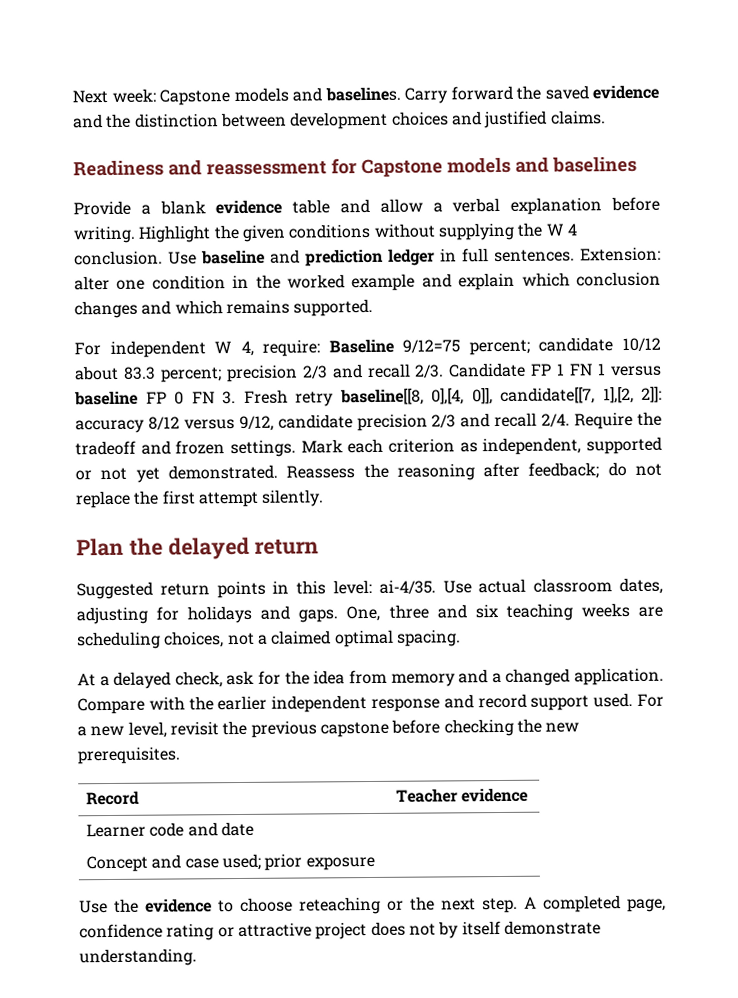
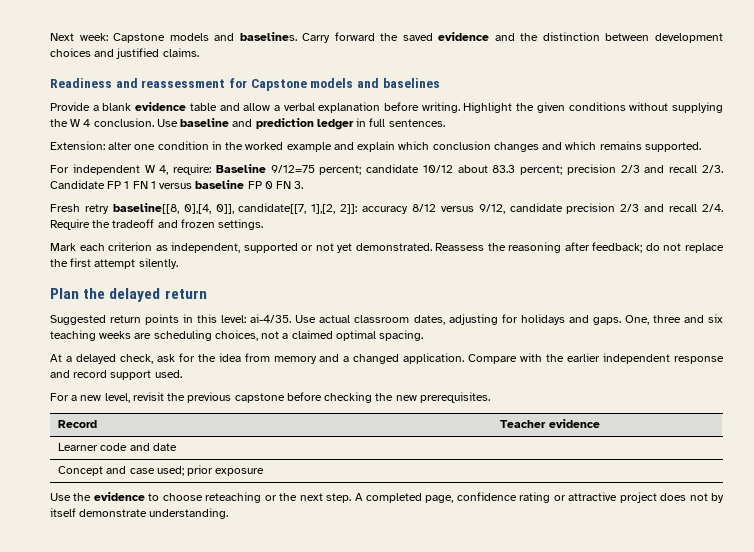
- Use baseline and prediction ledger in full sentences. Extension: alter one condition in the worked example and explain which conclusion changes and which remains supported.
+ Use baseline and prediction ledger in full sentences.
+ Extension: alter one condition in the worked example and explain which conclusion changes and which remains supported.
- Candidate FP 1 FN 1 versus baseline FP 0 FN 3. Fresh retry baseline[[8, 0],[4, 0]], candidate[[7, 1],[2, 2]]: accuracy 8/12 versus 9/12, candidate precision 2/3 and recall 2/4.
+ Candidate FP 1 FN 1 versus baseline FP 0 FN 3.
+ Fresh retry baseline[[8, 0],[4, 0]], candidate[[7, 1],[2, 2]]: accuracy 8/12 versus 9/12, candidate precision 2/3 and recall 2/4.
- Require the tradeoff and frozen settings. Mark each criterion as independent, supported or not yet demonstrated.
+ Require the tradeoff and frozen settings.
+ Mark each criterion as independent, supported or not yet demonstrated.
- Compare with the earlier independent response and record support used. For a new level, revisit the previous capstone before checking the new prerequisites.
+ Compare with the earlier independent response and record support used.
+ For a new level, revisit the previous capstone before checking the new prerequisites.

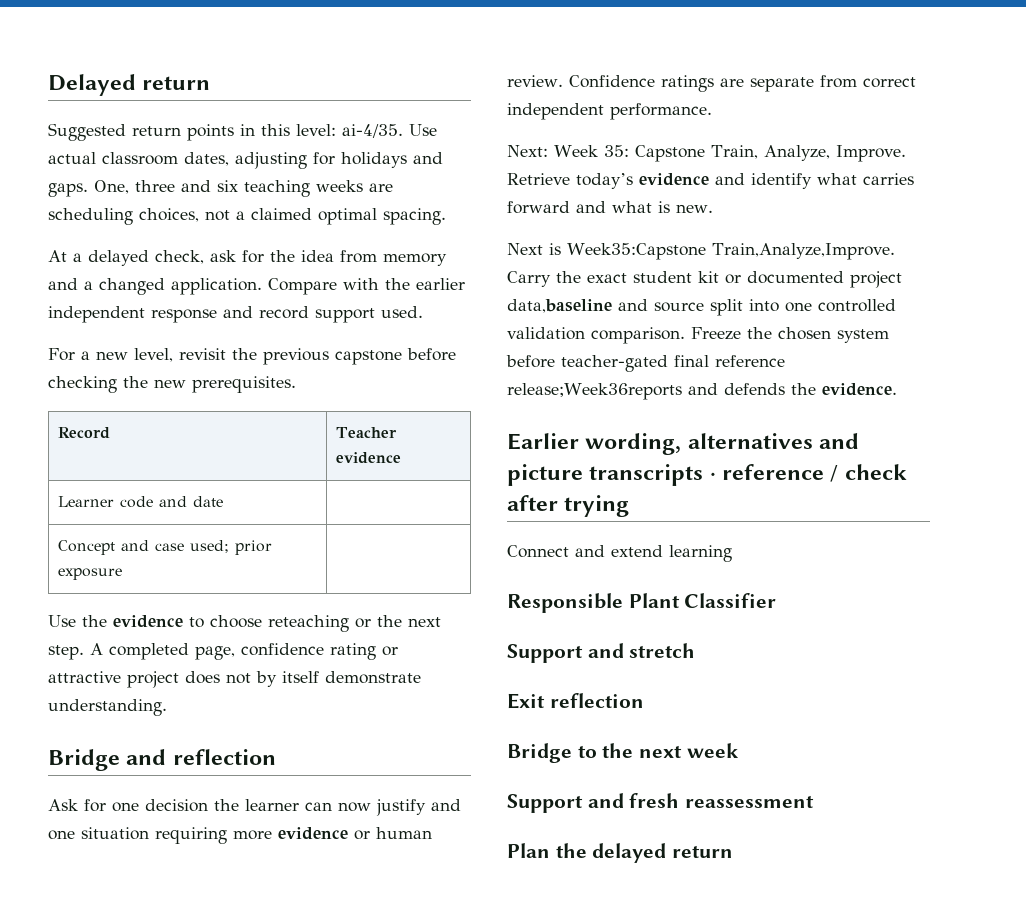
- Next week: Capstone models and baselines. Carry forward the saved evidence and the distinction between development choices and justified claims.
- Readiness and reassessment for Capstone models and baselines
- Provide a blank evidence table and allow a verbal explanation before writing. Highlight the given conditions without supplying the W 4 conclusion. Use baseline and prediction ledger in full sentences.
- Extension: alter one condition in the worked example and explain which conclusion changes and which remains supported.
- For independent W 4, require: Baseline 9/12=75 percent; candidate 10/12 about 83.3 percent; precision 2/3 and recall 2/3. Candidate FP 1 FN 1 versus baseline FP 0 FN 3.
- Fresh retry baseline[[8, 0],[4, 0]], candidate[[7, 1],[2, 2]]: accuracy 8/12 versus 9/12, candidate precision 2/3 and recall 2/4. Require the tradeoff and frozen settings.
- Mark each criterion as independent, supported or not yet demonstrated. Reassess the reasoning after feedback; do not replace the first attempt silently.
- Plan the delayed return
+ Delayed return
+ Bridge and reflection
+ Ask for one decision the learner can now justify and one situation requiring more evidence or human review. Confidence ratings are separate from correct independent performance.
+ Next: Week 35: Capstone Train, Analyze, Improve. Retrieve today’s evidence and identify what carries forward and what is new.
+ Next is Week35:Capstone Train,Analyze,Improve. Carry the exact student kit or documented project data,baseline and source split into one controlled validation comparison. Freeze the chosen system before teacher-gated final reference release;Week36reports and defends the evidence.
+ Earlier wording, alternatives and picture transcripts · reference / check after trying
+ Connect and extend learning
+ Responsible Plant Classifier
+ Support and stretch
+ Exit reflection
+ Bridge to the next week
+ Support and fresh reassessment
+ Plan the delayed return

